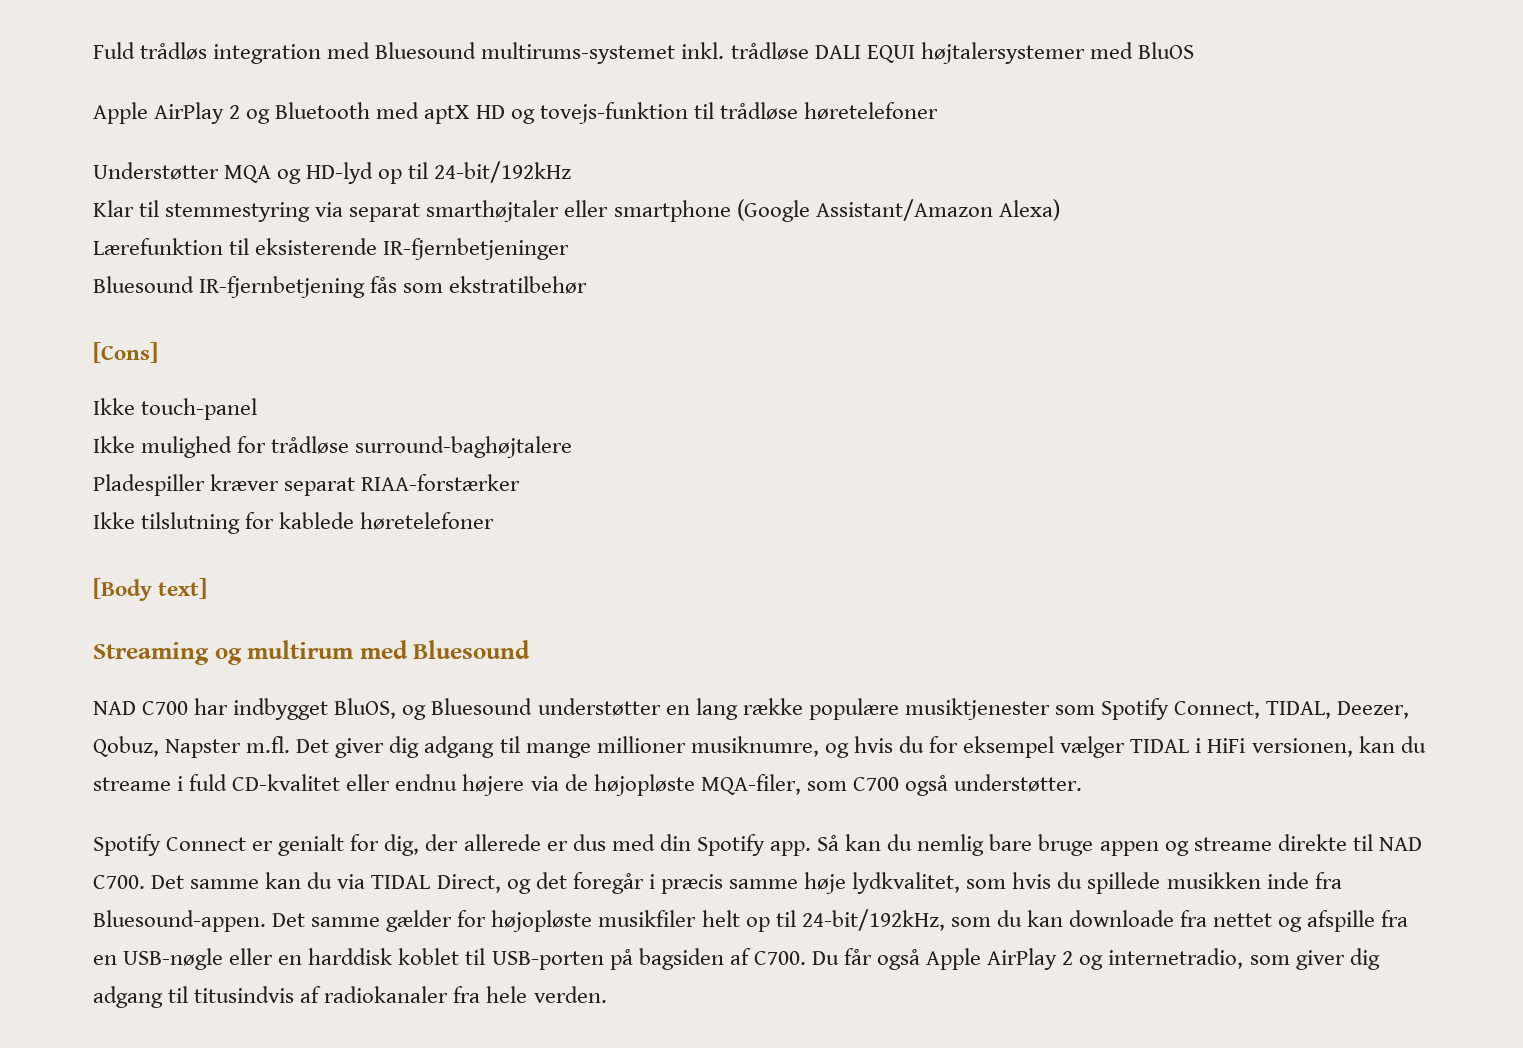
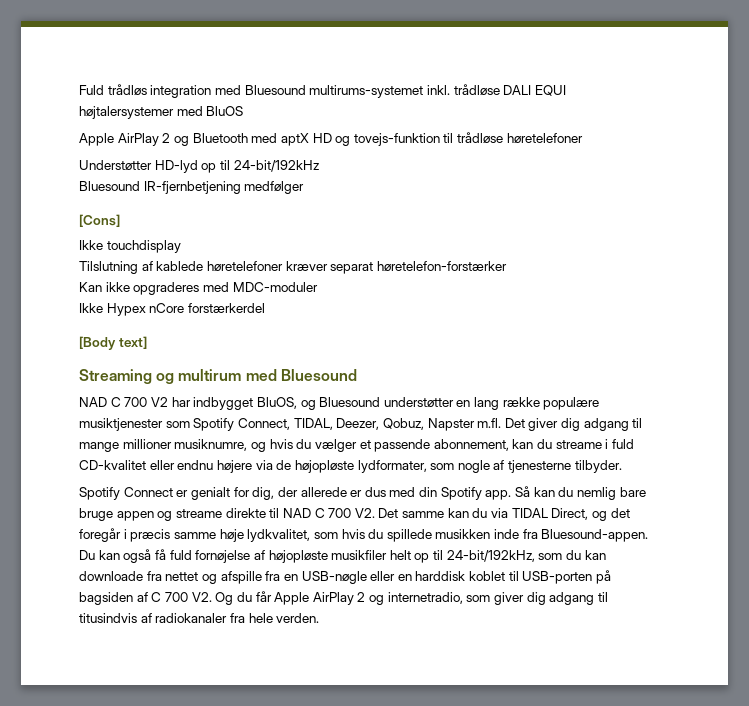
- Understøtter MQA og HD-lyd op til 24-bit/192kHz
+ Understøtter HD-lyd op til 24-bit/192kHz
- Klar til stemmestyring via separat smarthøjtaler eller smartphone (Google Assistant/Amazon Alexa)
- Lærefunktion til eksisterende IR-fjernbetjeninger
- Bluesound IR-fjernbetjening fås som ekstratilbehør
+ Bluesound IR-fjernbetjening medfølger
- Ikke touch-panel
- Ikke mulighed for trådløse surround-baghøjtalere
- Pladespiller kræver separat RIAA-forstærker
- Ikke tilslutning for kablede høretelefoner
+ Ikke touchdisplay
+ Tilslutning af kablede høretelefoner kræver separat høretelefon-forstærker
+ Kan ikke opgraderes med MDC-moduler
+ Ikke Hypex nCore forstærkerdel
- NAD C700 har indbygget BluOS, og Bluesound understøtter en lang række populære musiktjenester som Spotify Connect, TIDAL, Deezer, Qobuz, Napster m.fl. Det giver dig adgang til mange millioner musiknumre, og hvis du for eksempel vælger TIDAL i HiFi versionen, kan du streame i fuld CD-kvalitet eller endnu højere via de højopløste MQA-filer, som C700 også understøtter.
+ NAD C 700 V2 har indbygget BluOS, og Bluesound understøtter en lang række populære musiktjenester som Spotify Connect, TIDAL, Deezer, Qobuz, Napster m.fl. Det giver dig adgang til mange millioner musiknumre, og hvis du vælger et passende abonnement, kan du streame i fuld CD-kvalitet eller endnu højere via de højopløste lydformater, som nogle af tjenesterne tilbyder.
- Så kan du nemlig bare bruge appen og streame direkte til NAD C700. Det samme kan du via TIDAL Direct, og det foregår i præcis samme høje lydkvalitet, som hvis du spillede musikken inde fra Bluesound-appen.
+ Så kan du nemlig bare bruge appen og streame direkte til NAD C 700 V2. Det samme kan du via TIDAL Direct, og det foregår i præcis samme høje lydkvalitet, som hvis du spillede musikken inde fra Bluesound-appen.
- Det samme gælder for højopløste musikfiler helt op til 24-bit/192kHz, som du kan downloade fra nettet og afspille fra en USB-nøgle eller en harddisk koblet til USB-porten på bagsiden af C700. Du får også Apple AirPlay 2 og internetradio, som giver dig adgang til titusindvis af radiokanaler fra hele verden.
+ Du kan også få fuld fornøjelse af højopløste musikfiler helt op til 24-bit/192kHz, som du kan downloade fra nettet og afspille fra en USB-nøgle eller en harddisk koblet til USB-porten på bagsiden af C 700 V2. Og du får Apple AirPlay 2 og internetradio, som giver dig adgang til titusindvis af radiokanaler fra hele verden.

